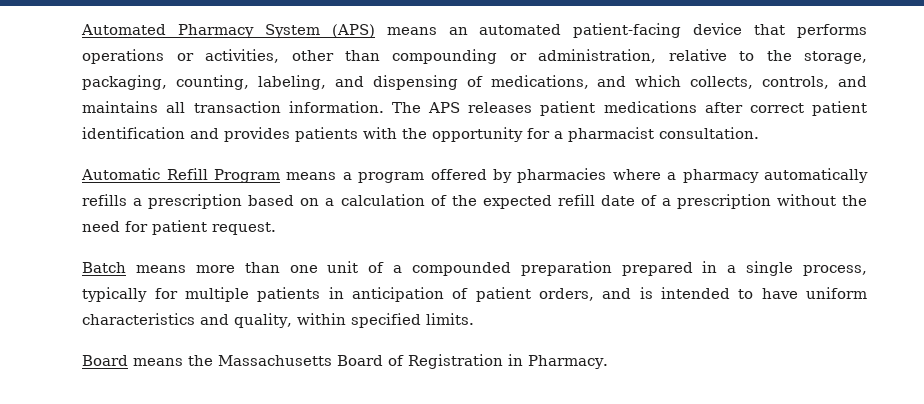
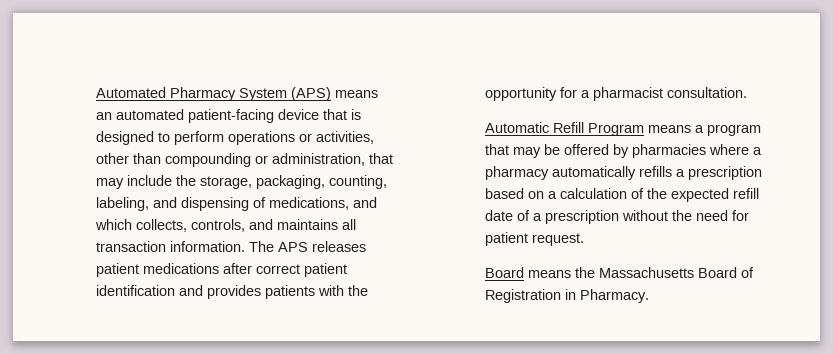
- Automated Pharmacy System (APS) means an automated patient-facing device that performs operations or activities, other than compounding or administration, relative to the storage, packaging, counting, labeling, and dispensing of medications, and which collects, controls, and maintains all transaction information.
+ Automated Pharmacy System (APS) means an automated patient-facing device that is designed to perform operations or activities, other than compounding or administration, that may include the storage, packaging, counting, labeling, and dispensing of medications, and which collects, controls, and maintains all transaction information.
- Automatic Refill Program means a program offered by pharmacies where a pharmacy automatically refills a prescription based on a calculation of the expected refill date of a prescription without the need for patient request.
+ Automatic Refill Program means a program that may be offered by pharmacies where a pharmacy automatically refills a prescription based on a calculation of the expected refill date of a prescription without the need for patient request.
- Batch means more than one unit of a compounded preparation prepared in a single process, typically for multiple patients in anticipation of patient orders, and is intended to have uniform characteristics and quality, within specified limits.

